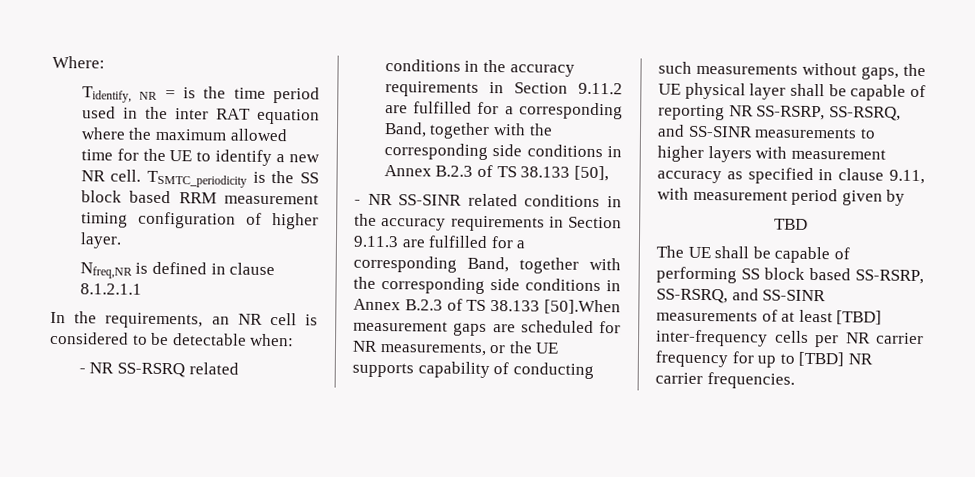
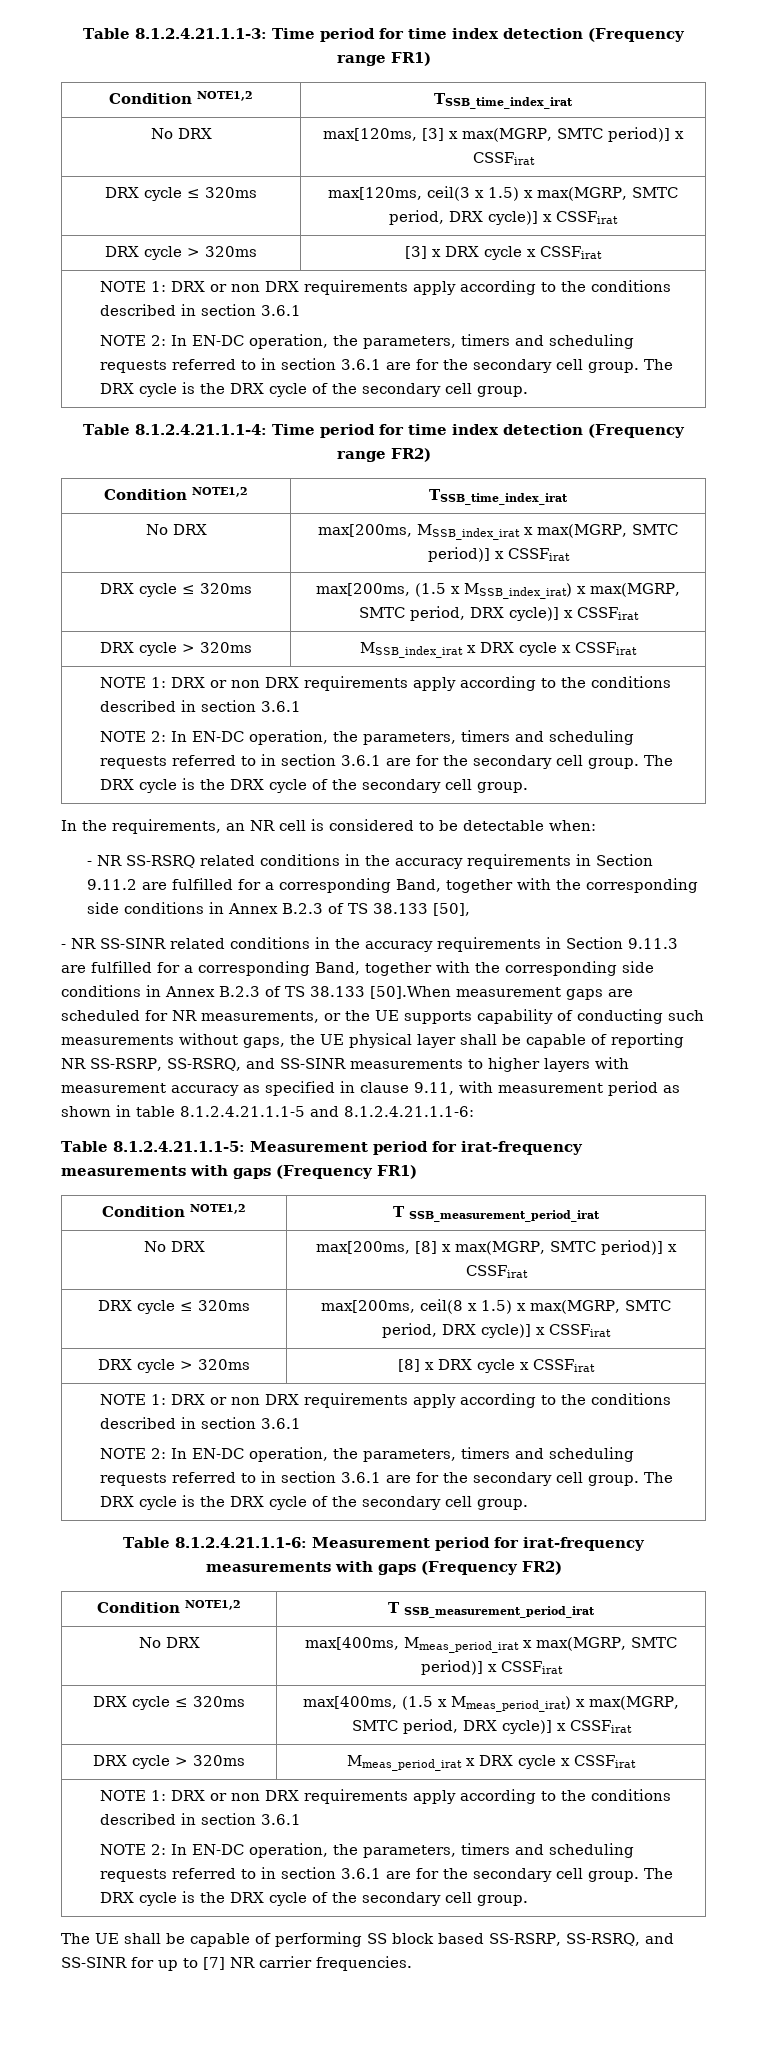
- Where:
- Tidentify, NR = is the time period used in the inter RAT equation where the maximum allowed time for the UE to identify a new NR cell. TSMTC_periodicity is the SS block based RRM measurement timing configuration of higher layer.
- Nfreq,NR is defined in clause 8.1.2.1.1
+ Table 8.1.2.4.21.1.1-3: Time period for time index detection (Frequency range FR1)
+ Condition NOTE1,2 | TSSB_time_index_irat
+ No DRX | max[120ms, [3] x max(MGRP, SMTC period)] x CSSFirat
+ DRX cycle ≤ 320ms | max[120ms, ceil(3 x 1.5) x max(MGRP, SMTC period, DRX cycle)] x CSSFirat
+ DRX cycle > 320ms | [3] x DRX cycle x CSSFirat
+ NOTE 1: DRX or non DRX requirements apply according to the conditions described in section 3.6.1
+ NOTE 2: In EN-DC operation, the parameters, timers and scheduling requests referred to in section 3.6.1 are for the secondary cell group. The DRX cycle is the DRX cycle of the secondary cell group.
+ Table 8.1.2.4.21.1.1-4: Time period for time index detection (Frequency range FR2)
+ Condition NOTE1,2 | TSSB_time_index_irat
+ No DRX | max[200ms, MSSB_index_irat x max(MGRP, SMTC period)] x CSSFirat
+ DRX cycle ≤ 320ms | max[200ms, (1.5 x MSSB_index_irat) x max(MGRP, SMTC period, DRX cycle)] x CSSFirat
+ DRX cycle > 320ms | MSSB_index_irat x DRX cycle x CSSFirat
+ NOTE 1: DRX or non DRX requirements apply according to the conditions described in section 3.6.1
+ NOTE 2: In EN-DC operation, the parameters, timers and scheduling requests referred to in section 3.6.1 are for the secondary cell group. The DRX cycle is the DRX cycle of the secondary cell group.
- - NR SS-SINR related conditions in the accuracy requirements in Section 9.11.3 are fulfilled for a corresponding Band, together with the corresponding side conditions in Annex B.2.3 of TS 38.133 [50].When measurement gaps are scheduled for NR measurements, or the UE supports capability of conducting such measurements without gaps, the UE physical layer shall be capable of reporting NR SS-RSRP, SS-RSRQ, and SS-SINR measurements to higher layers with measurement accuracy as specified in clause 9.11, with measurement period given by
- TBD
+ - NR SS-SINR related conditions in the accuracy requirements in Section 9.11.3 are fulfilled for a corresponding Band, together with the corresponding side conditions in Annex B.2.3 of TS 38.133 [50].When measurement gaps are scheduled for NR measurements, or the UE supports capability of conducting such measurements without gaps, the UE physical layer shall be capable of reporting NR SS-RSRP, SS-RSRQ, and SS-SINR measurements to higher layers with measurement accuracy as specified in clause 9.11, with measurement period as shown in table 8.1.2.4.21.1.1-5 and 8.1.2.4.21.1.1-6:
+ Table 8.1.2.4.21.1.1-5: Measurement period for irat-frequency measurements with gaps (Frequency FR1)
+ Condition NOTE1,2 | T SSB_measurement_period_irat
+ No DRX | max[200ms, [8] x max(MGRP, SMTC period)] x CSSFirat
+ DRX cycle ≤ 320ms | max[200ms, ceil(8 x 1.5) x max(MGRP, SMTC period, DRX cycle)] x CSSFirat
+ DRX cycle > 320ms | [8] x DRX cycle x CSSFirat
+ NOTE 1: DRX or non DRX requirements apply according to the conditions described in section 3.6.1
+ NOTE 2: In EN-DC operation, the parameters, timers and scheduling requests referred to in section 3.6.1 are for the secondary cell group. The DRX cycle is the DRX cycle of the secondary cell group.
+ Table 8.1.2.4.21.1.1-6: Measurement period for irat-frequency measurements with gaps (Frequency FR2)
+ Condition NOTE1,2 | T SSB_measurement_period_irat
+ No DRX | max[400ms, Mmeas_period_irat x max(MGRP, SMTC period)] x CSSFirat
+ DRX cycle ≤ 320ms | max[400ms, (1.5 x Mmeas_period_irat) x max(MGRP, SMTC period, DRX cycle)] x CSSFirat
+ DRX cycle > 320ms | Mmeas_period_irat x DRX cycle x CSSFirat
+ NOTE 1: DRX or non DRX requirements apply according to the conditions described in section 3.6.1
+ NOTE 2: In EN-DC operation, the parameters, timers and scheduling requests referred to in section 3.6.1 are for the secondary cell group. The DRX cycle is the DRX cycle of the secondary cell group.
- The UE shall be capable of performing SS block based SS-RSRP, SS-RSRQ, and SS-SINR measurements of at least [TBD] inter-frequency cells per NR carrier frequency for up to [TBD] NR carrier frequencies.
+ The UE shall be capable of performing SS block based SS-RSRP, SS-RSRQ, and SS-SINR for up to [7] NR carrier frequencies.

